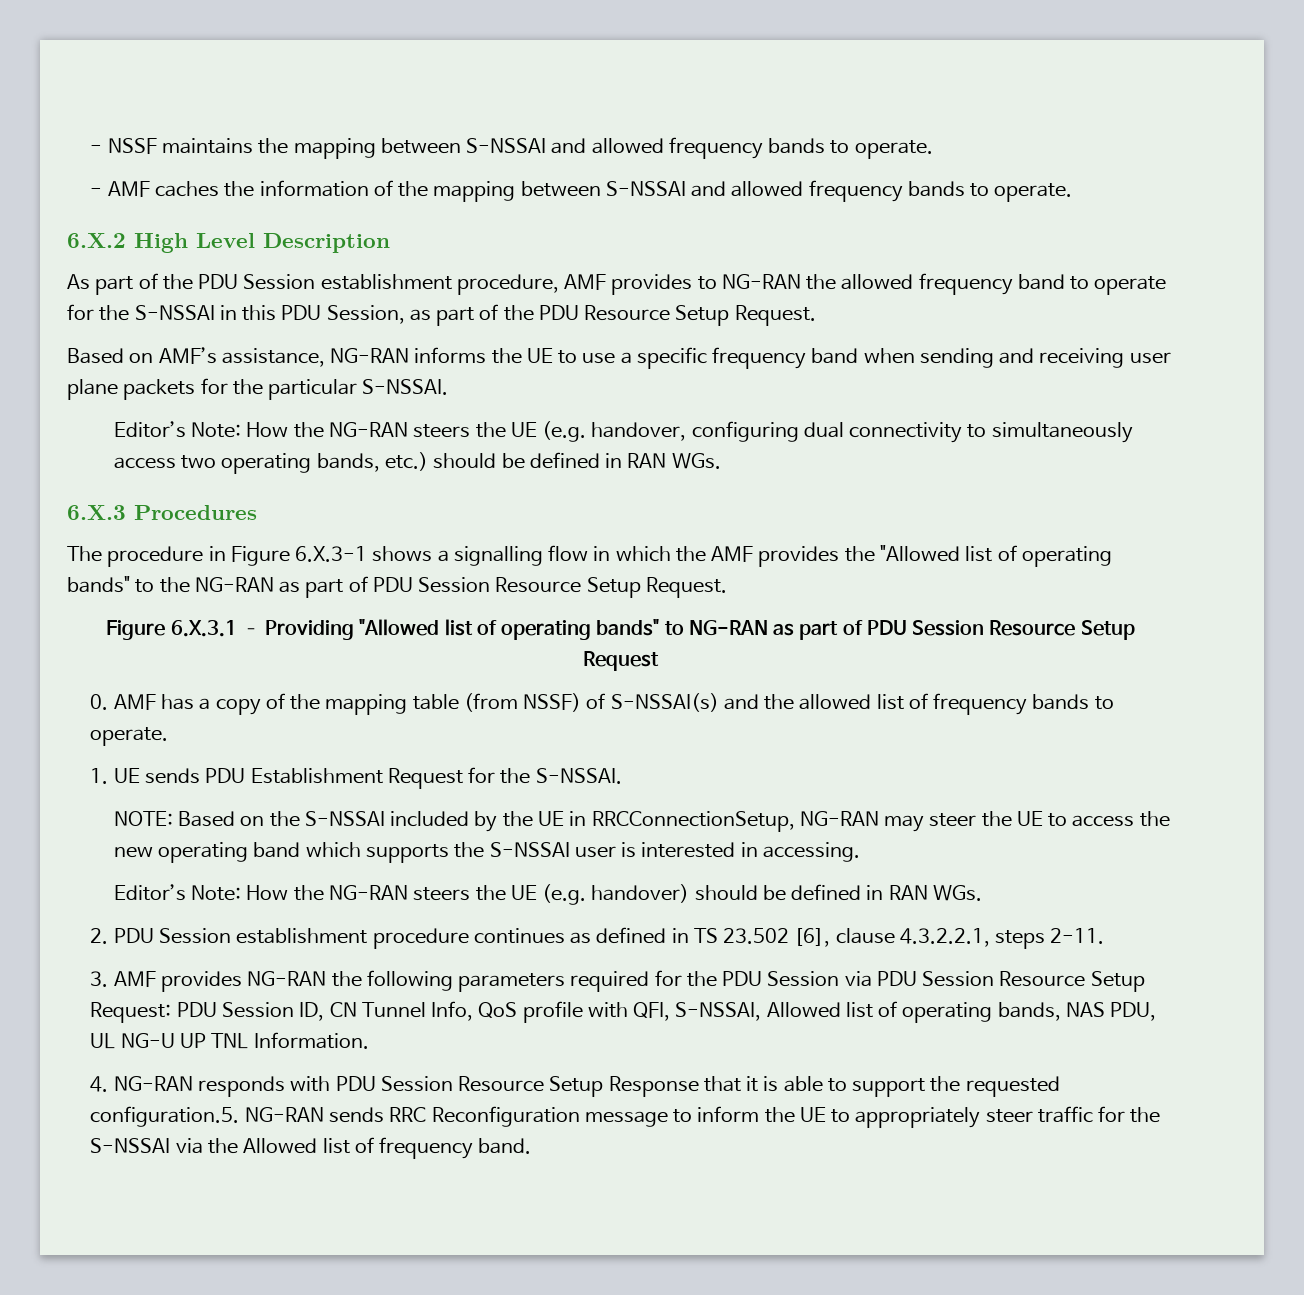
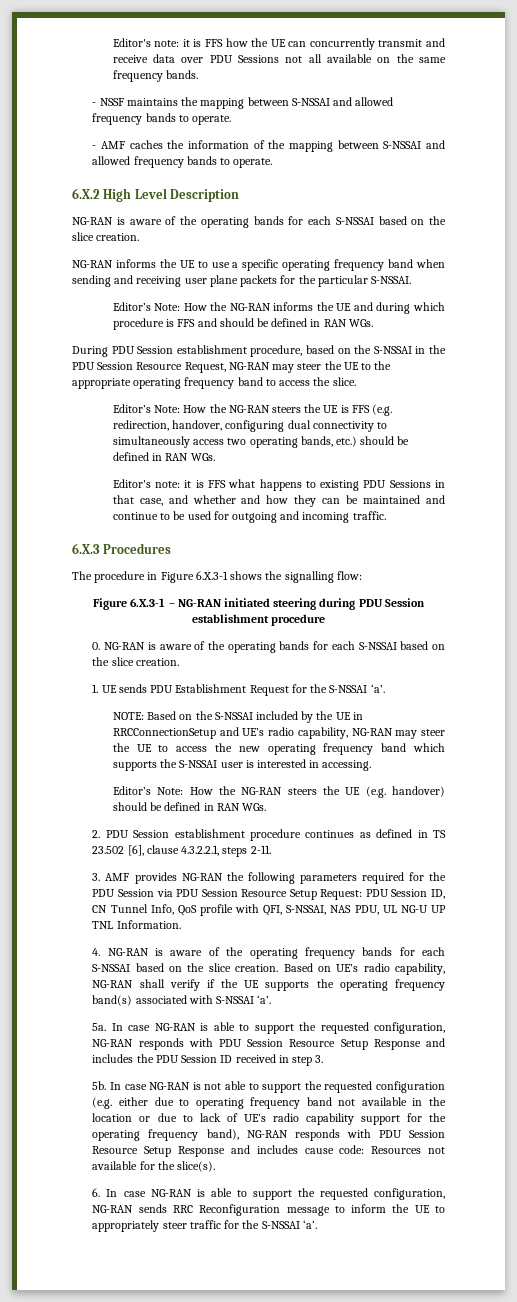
+ Editor's note: it is FFS how the UE can concurrently transmit and receive data over PDU Sessions not all available on the same frequency bands.
  6.X.2 High Level Description
- As part of the PDU Session establishment procedure, AMF provides to NG-RAN the allowed frequency band to operate for the S-NSSAI in this PDU Session, as part of the PDU Resource Setup Request.
- Based on AMF’s assistance, NG-RAN informs the UE to use a specific frequency band when sending and receiving user plane packets for the particular S-NSSAI.
+ NG-RAN is aware of the operating bands for each S-NSSAI based on the slice creation.
+ NG-RAN informs the UE to use a specific operating frequency band when sending and receiving user plane packets for the particular S-NSSAI.
- Editor’s Note: How the NG-RAN steers the UE (e.g. handover, configuring dual connectivity to simultaneously access two operating bands, etc.) should be defined in RAN WGs.
+ Editor’s Note: How the NG-RAN informs the UE and during which procedure is FFS and should be defined in RAN WGs.
+ During PDU Session establishment procedure, based on the S-NSSAI in the PDU Session Resource Request, NG-RAN may steer the UE to the appropriate operating frequency band to access the slice.
+ Editor’s Note: How the NG-RAN steers the UE is FFS (e.g. redirection, handover, configuring dual connectivity to simultaneously access two operating bands, etc.) should be defined in RAN WGs.
+ Editor's note: it is FFS what happens to existing PDU Sessions in that case, and whether and how they can be maintained and continue to be used for outgoing and incoming traffic.
- The procedure in Figure 6.X.3-1 shows a signalling flow in which the AMF provides the "Allowed list of operating bands" to the NG-RAN as part of PDU Session Resource Setup Request.
- Figure 6.X.3.1 – Providing "Allowed list of operating bands" to NG-RAN as part of PDU Session Resource Setup Request
- 0. AMF has a copy of the mapping table (from NSSF) of S-NSSAI(s) and the allowed list of frequency bands to operate.
+ The procedure in Figure 6.X.3-1 shows the signalling flow:
+ Figure 6.X.3-1 – NG-RAN initiated steering during PDU Session establishment procedure
+ 0. NG-RAN is aware of the operating bands for each S-NSSAI based on the slice creation.
- 1. UE sends PDU Establishment Request for the S-NSSAI.
+ 1. UE sends PDU Establishment Request for the S-NSSAI ‘a’.
- NOTE: Based on the S-NSSAI included by the UE in RRCConnectionSetup, NG-RAN may steer the UE to access the new operating band which supports the S-NSSAI user is interested in accessing.
+ NOTE: Based on the S-NSSAI included by the UE in RRCConnectionSetup and UE’s radio capability, NG-RAN may steer the UE to access the new operating frequency band which supports the S-NSSAI user is interested in accessing.
- 3. AMF provides NG-RAN the following parameters required for the PDU Session via PDU Session Resource Setup Request: PDU Session ID, CN Tunnel Info, QoS profile with QFI, S-NSSAI, Allowed list of operating bands, NAS PDU, UL NG-U UP TNL Information.
+ 3. AMF provides NG-RAN the following parameters required for the PDU Session via PDU Session Resource Setup Request: PDU Session ID, CN Tunnel Info, QoS profile with QFI, S-NSSAI, NAS PDU, UL NG-U UP TNL Information.
- 4. NG-RAN responds with PDU Session Resource Setup Response that it is able to support the requested configuration.5. NG-RAN sends RRC Reconfiguration message to inform the UE to appropriately steer traffic for the S-NSSAI via the Allowed list of frequency band.
+ 4. NG-RAN is aware of the operating frequency bands for each S-NSSAI based on the slice creation. Based on UE’s radio capability, NG-RAN shall verify if the UE supports the operating frequency band(s) associated with S-NSSAI ‘a’.
+ 5a. In case NG-RAN is able to support the requested configuration, NG-RAN responds with PDU Session Resource Setup Response and includes the PDU Session ID received in step 3.
+ 5b. In case NG-RAN is not able to support the requested configuration (e.g. either due to operating frequency band not available in the location or due to lack of UE’s radio capability support for the operating frequency band), NG-RAN responds with PDU Session Resource Setup Response and includes cause code: Resources not available for the slice(s).
+ 6. In case NG-RAN is able to support the requested configuration, NG-RAN sends RRC Reconfiguration message to inform the UE to appropriately steer traffic for the S-NSSAI ‘a’.

